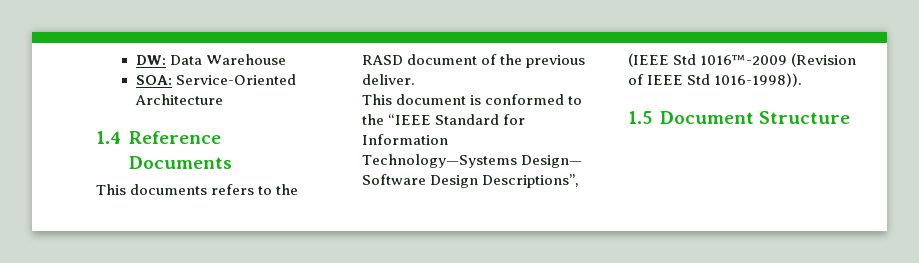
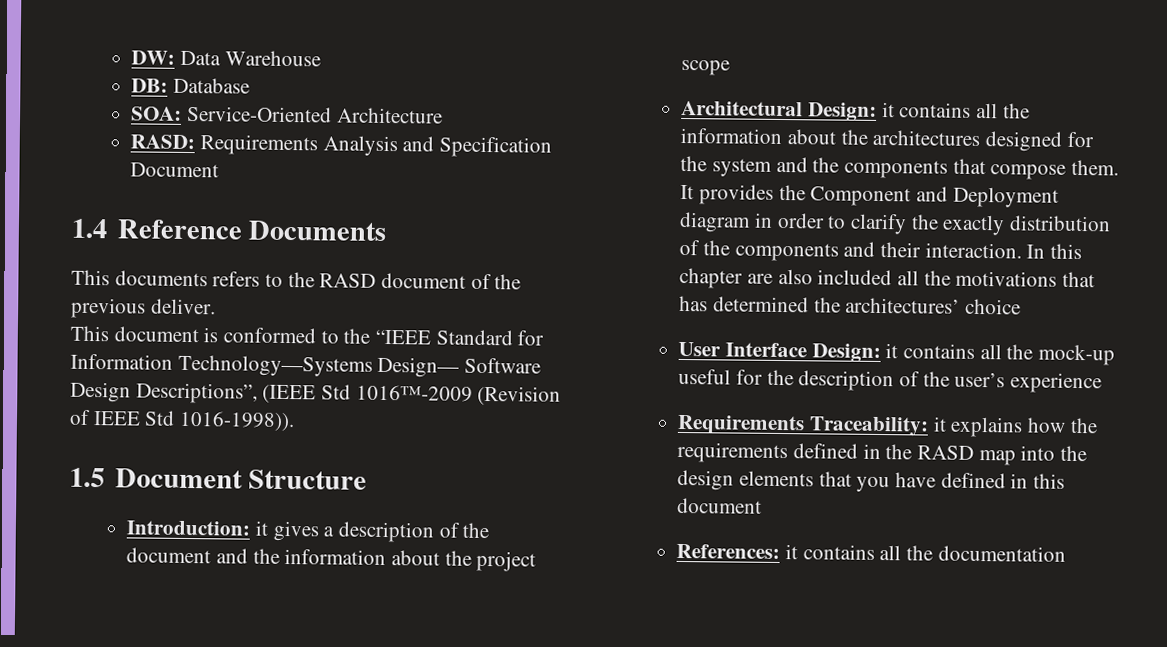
+ DB: Database
+ RASD: Requirements Analysis and Specification Document
+ Introduction: it gives a description of the document and the information about the project scope
+ Architectural Design: it contains all the information about the architectures designed for the system and the components that compose them. It provides the Component and Deployment diagram in order to clarify the exactly distribution of the components and their interaction. In this chapter are also included all the motivations that has determined the architectures’ choice
+ User Interface Design: it contains all the mock-up useful for the description of the user’s experience
+ Requirements Traceability: it explains how the requirements defined in the RASD map into the design elements that you have defined in this document
+ References: it contains all the documentation

